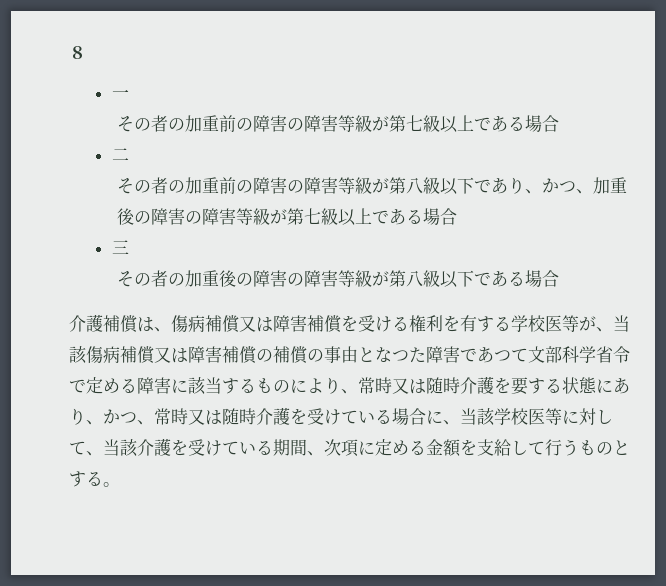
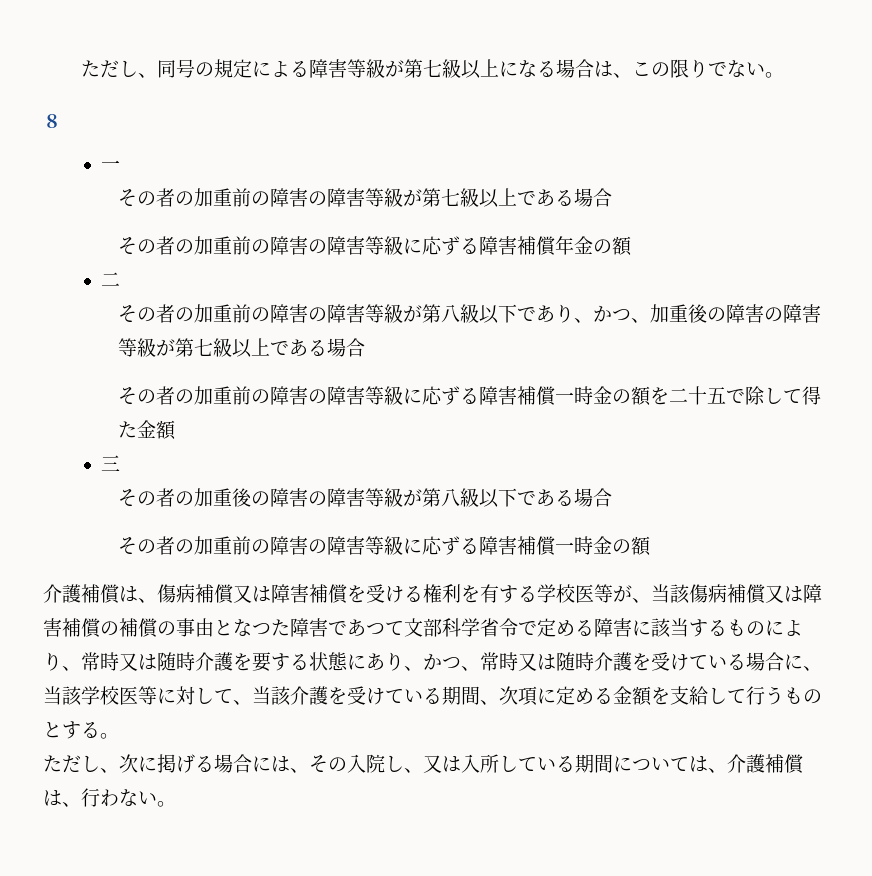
+ ただし、同号の規定による障害等級が第七級以上になる場合は、この限りでない。
+ その者の加重前の障害の障害等級に応ずる障害補償年金の額
+ その者の加重前の障害の障害等級に応ずる障害補償一時金の額を二十五で除して得た金額
  その者の加重後の障害の障害等級が第八級以下である場合
+ その者の加重前の障害の障害等級に応ずる障害補償一時金の額
+ ただし、次に掲げる場合には、その入院し、又は入所している期間については、介護補償は、行わない。

